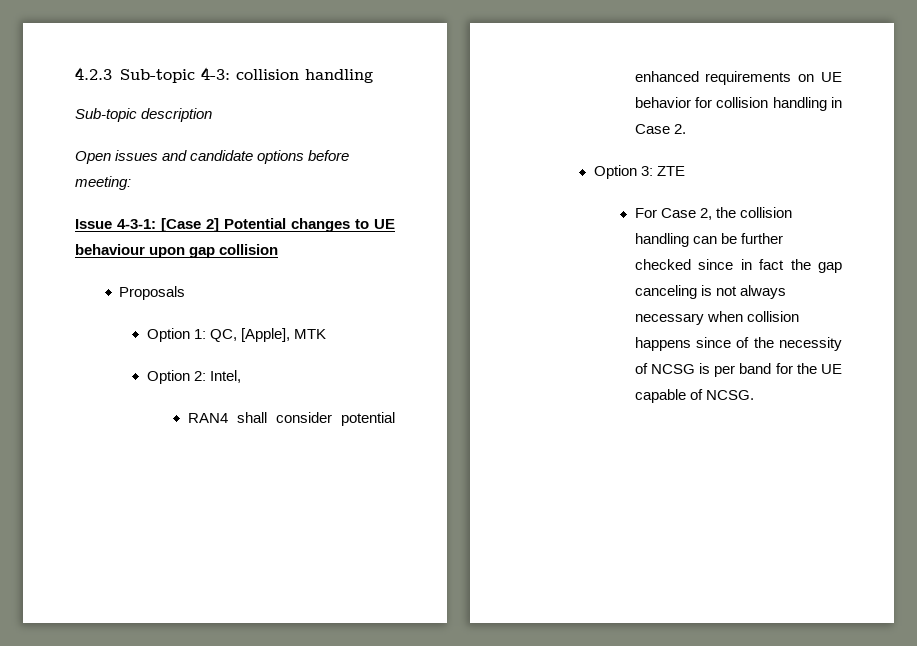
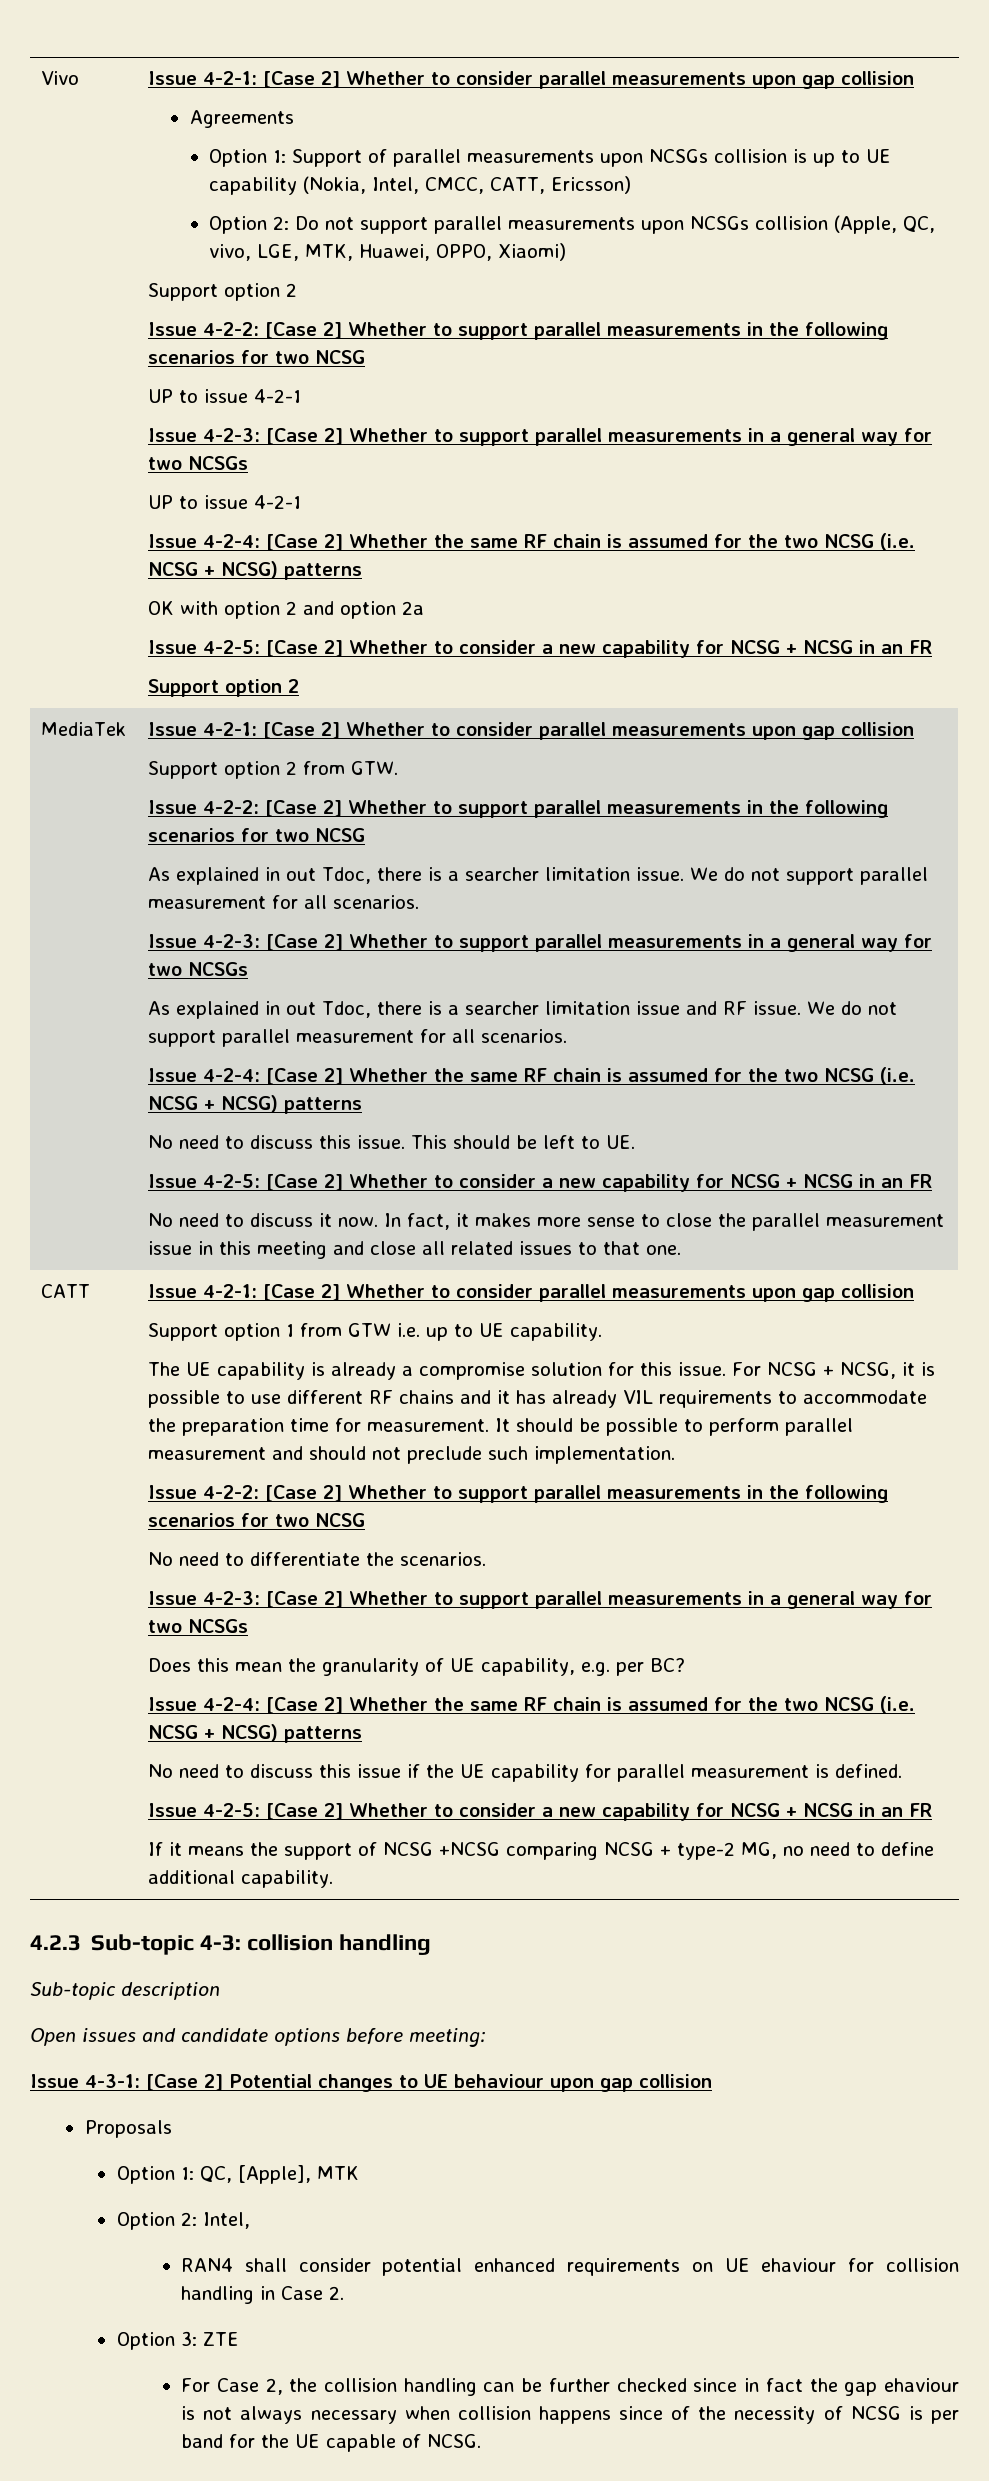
+ Vivo | Issue 4-2-1: [Case 2] Whether to consider parallel measurements upon gap collision
+ Agreements
+ Option 1: Support of parallel measurements upon NCSGs collision is up to UE capability (Nokia, Intel, CMCC, CATT, Ericsson)
+ Option 2: Do not support parallel measurements upon NCSGs collision (Apple, QC, vivo, LGE, MTK, Huawei, OPPO, Xiaomi)
+ Support option 2
+ Issue 4-2-2: [Case 2] Whether to support parallel measurements in the following scenarios for two NCSG
+ UP to issue 4-2-1
+ Issue 4-2-3: [Case 2] Whether to support parallel measurements in a general way for two NCSGs
+ UP to issue 4-2-1
+ Issue 4-2-4: [Case 2] Whether the same RF chain is assumed for the two NCSG (i.e. NCSG + NCSG) patterns
+ OK with option 2 and option 2a
+ Issue 4-2-5: [Case 2] Whether to consider a new capability for NCSG + NCSG in an FR
+ Support option 2
+ MediaTek | Issue 4-2-1: [Case 2] Whether to consider parallel measurements upon gap collision
+ Support option 2 from GTW.
+ Issue 4-2-2: [Case 2] Whether to support parallel measurements in the following scenarios for two NCSG
+ As explained in out Tdoc, there is a searcher limitation issue. We do not support parallel measurement for all scenarios.
+ Issue 4-2-3: [Case 2] Whether to support parallel measurements in a general way for two NCSGs
+ As explained in out Tdoc, there is a searcher limitation issue and RF issue. We do not support parallel measurement for all scenarios.
+ Issue 4-2-4: [Case 2] Whether the same RF chain is assumed for the two NCSG (i.e. NCSG + NCSG) patterns
+ No need to discuss this issue. This should be left to UE.
+ Issue 4-2-5: [Case 2] Whether to consider a new capability for NCSG + NCSG in an FR
+ No need to discuss it now. In fact, it makes more sense to close the parallel measurement issue in this meeting and close all related issues to that one.
+ CATT | Issue 4-2-1: [Case 2] Whether to consider parallel measurements upon gap collision
+ Support option 1 from GTW i.e. up to UE capability.
+ The UE capability is already a compromise solution for this issue. For NCSG + NCSG, it is possible to use different RF chains and it has already VIL requirements to accommodate the preparation time for measurement. It should be possible to perform parallel measurement and should not preclude such implementation.
+ Issue 4-2-2: [Case 2] Whether to support parallel measurements in the following scenarios for two NCSG
+ No need to differentiate the scenarios.
+ Issue 4-2-3: [Case 2] Whether to support parallel measurements in a general way for two NCSGs
+ Does this mean the granularity of UE capability, e.g. per BC?
+ Issue 4-2-4: [Case 2] Whether the same RF chain is assumed for the two NCSG (i.e. NCSG + NCSG) patterns
+ No need to discuss this issue if the UE capability for parallel measurement is defined.
+ Issue 4-2-5: [Case 2] Whether to consider a new capability for NCSG + NCSG in an FR
+ If it means the support of NCSG +NCSG comparing NCSG + type-2 MG, no need to define additional capability.
- RAN4 shall consider potential enhanced requirements on UE behavior for collision handling in Case 2.
+ RAN4 shall consider potential enhanced requirements on UE ehaviour for collision handling in Case 2.
- For Case 2, the collision handling can be further checked since in fact the gap canceling is not always necessary when collision happens since of the necessity of NCSG is per band for the UE capable of NCSG.
+ For Case 2, the collision handling can be further checked since in fact the gap ehaviour is not always necessary when collision happens since of the necessity of NCSG is per band for the UE capable of NCSG.

